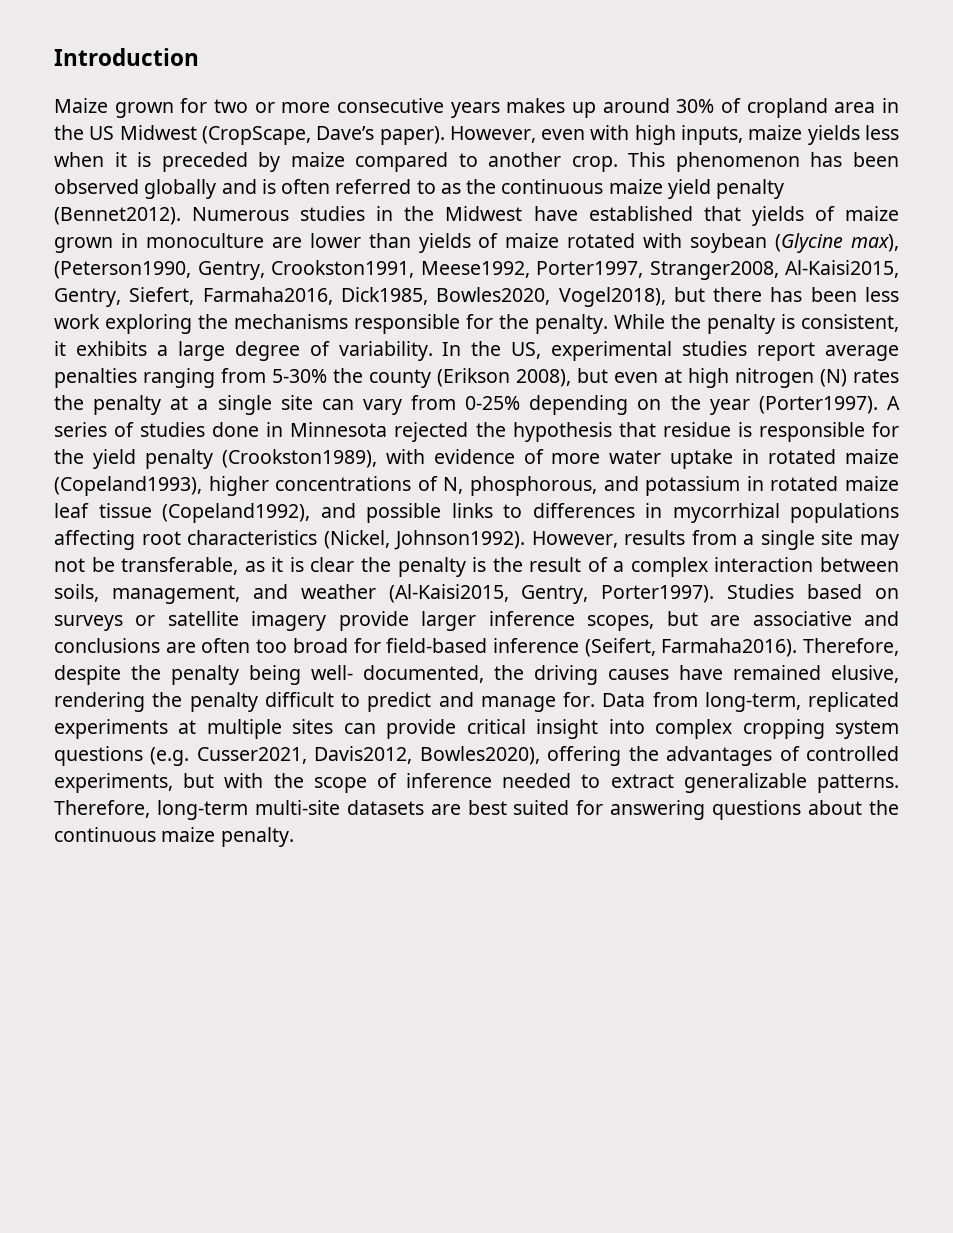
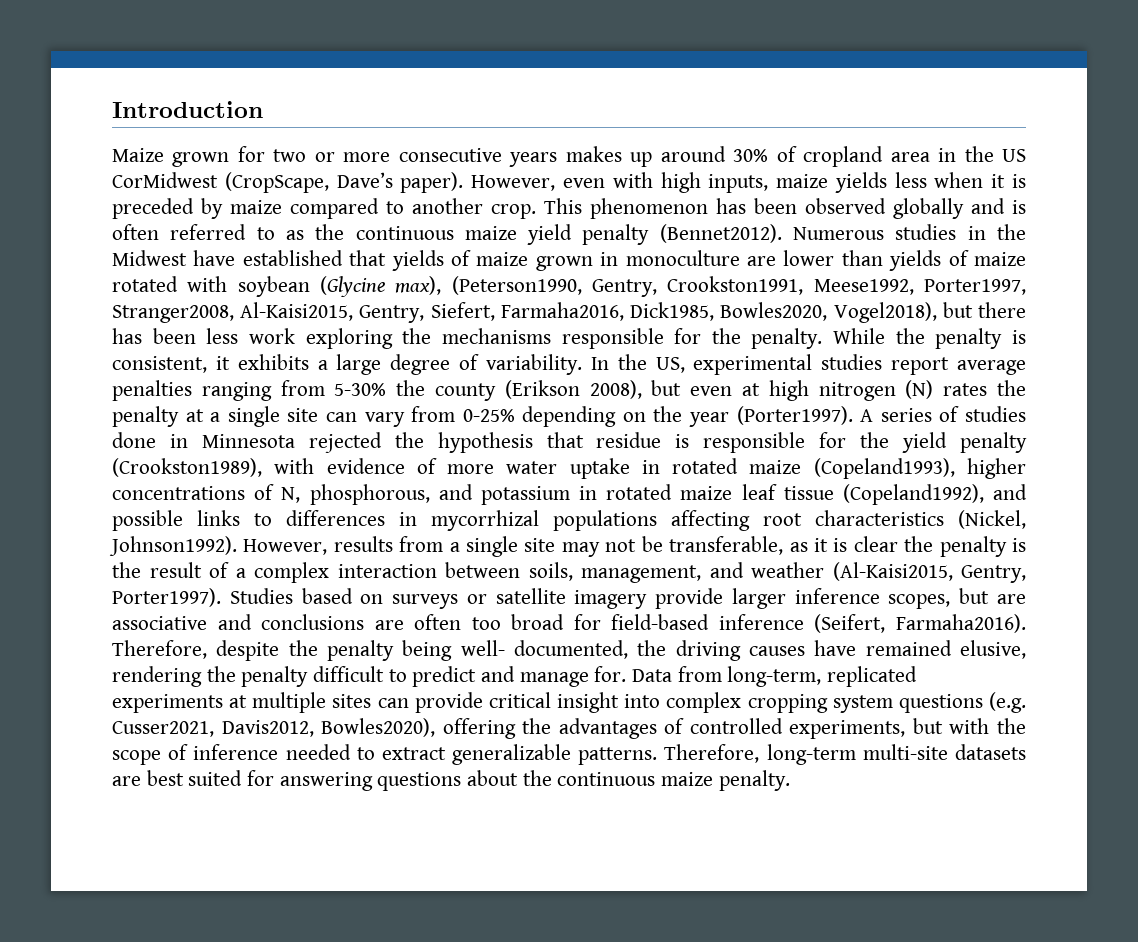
- Maize grown for two or more consecutive years makes up around 30% of cropland area in the US Midwest (CropScape, Dave’s paper).
+ Maize grown for two or more consecutive years makes up around 30% of cropland area in the US CorMidwest (CropScape, Dave’s paper).

